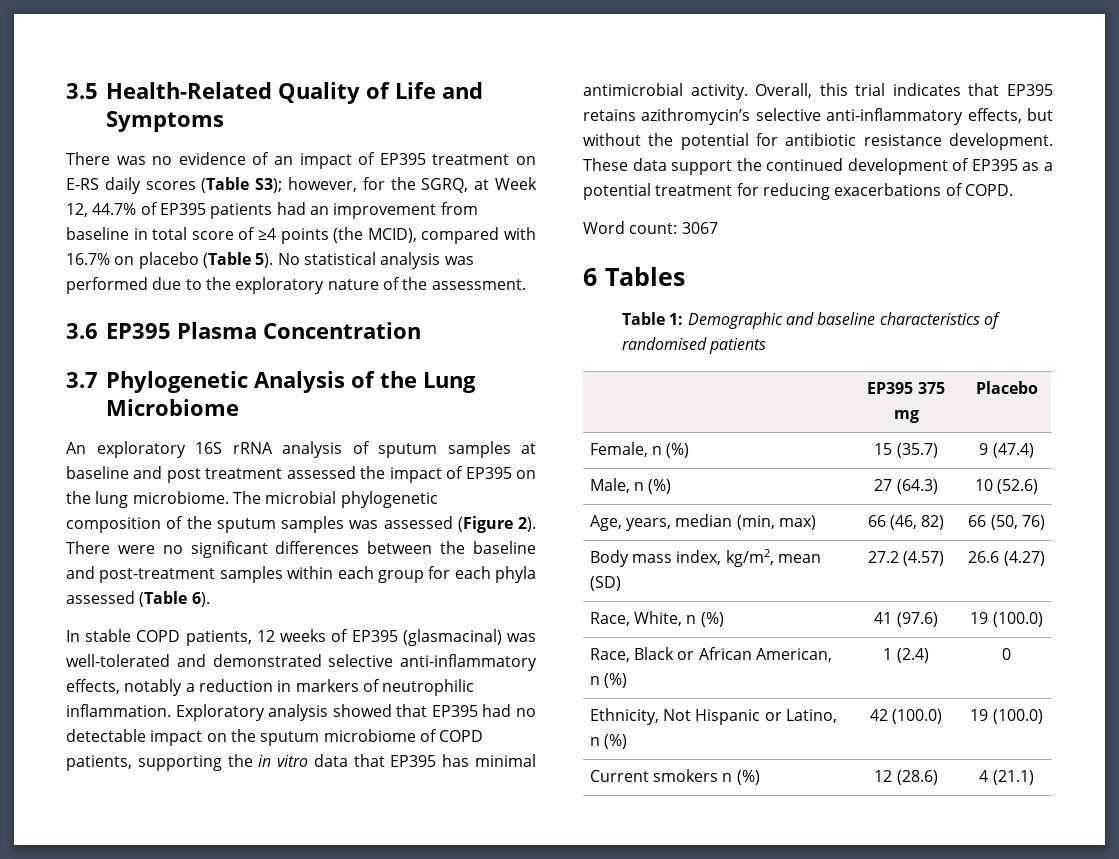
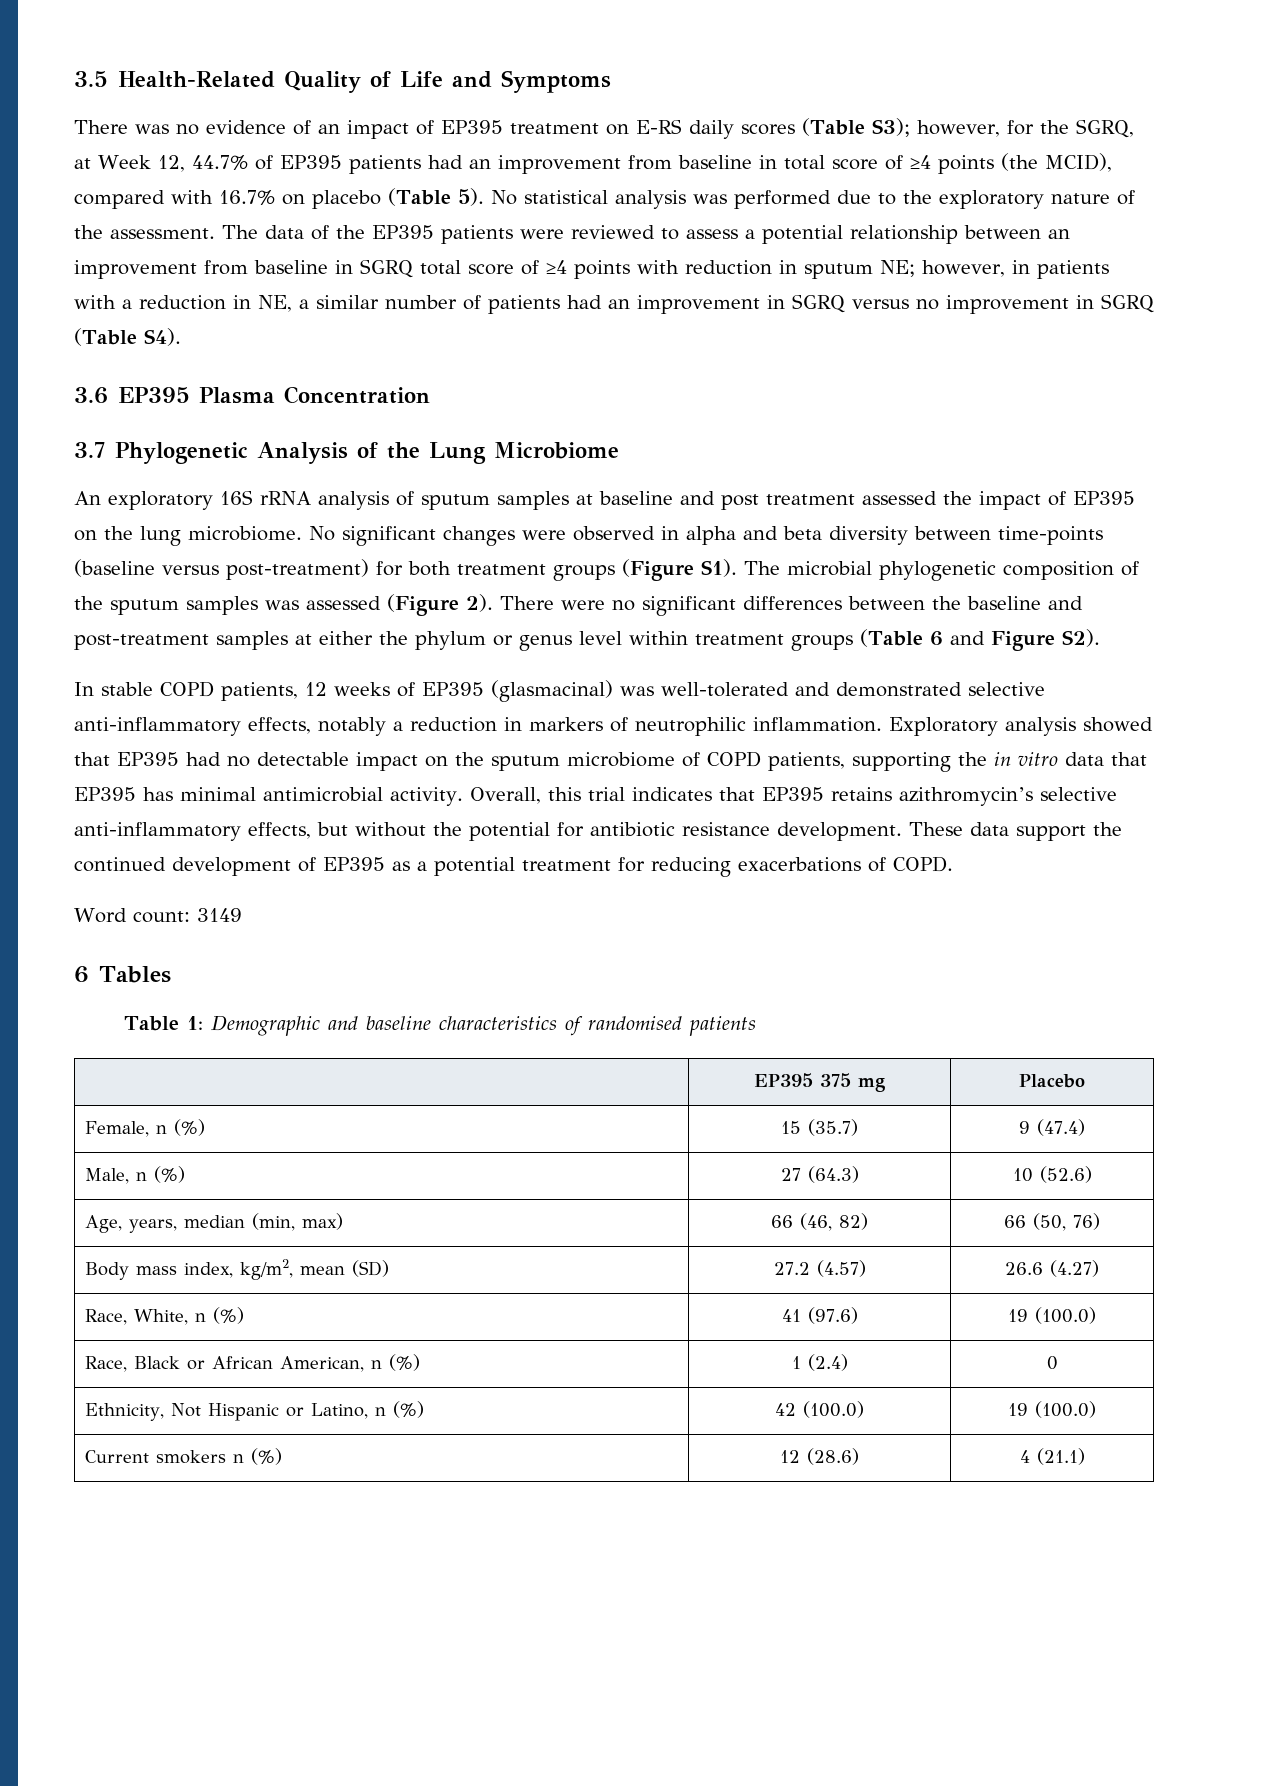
+ The data of the EP395 patients were reviewed to assess a potential relationship between an improvement from baseline in SGRQ total score of ≥4 points with reduction in sputum NE; however, in patients with a reduction in NE, a similar number of patients had an improvement in SGRQ versus no improvement in SGRQ (Table S4).
- The microbial phylogenetic composition of the sputum samples was assessed (Figure 2).
+ No significant changes were observed in alpha and beta diversity between time-points (baseline versus post-treatment) for both treatment groups (Figure S1). The microbial phylogenetic composition of the sputum samples was assessed (Figure 2).
- There were no significant differences between the baseline and post-treatment samples within each group for each phyla assessed (Table 6).
+ There were no significant differences between the baseline and post-treatment samples at either the phylum or genus level within treatment groups (Table 6 and Figure S2).
- Word count: 3067
+ Word count: 3149

